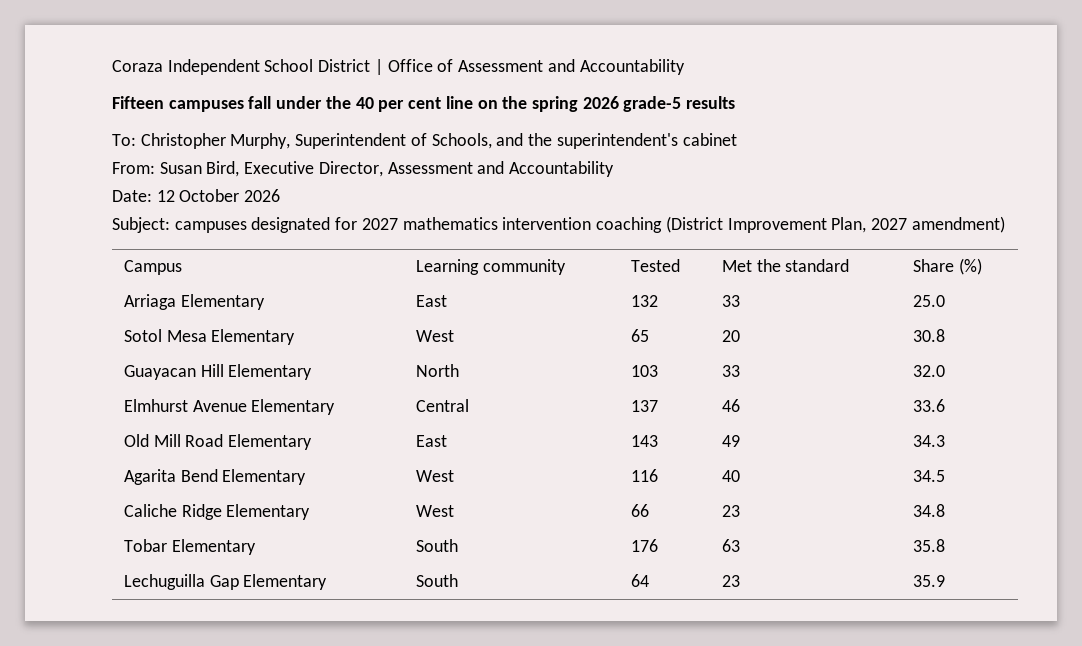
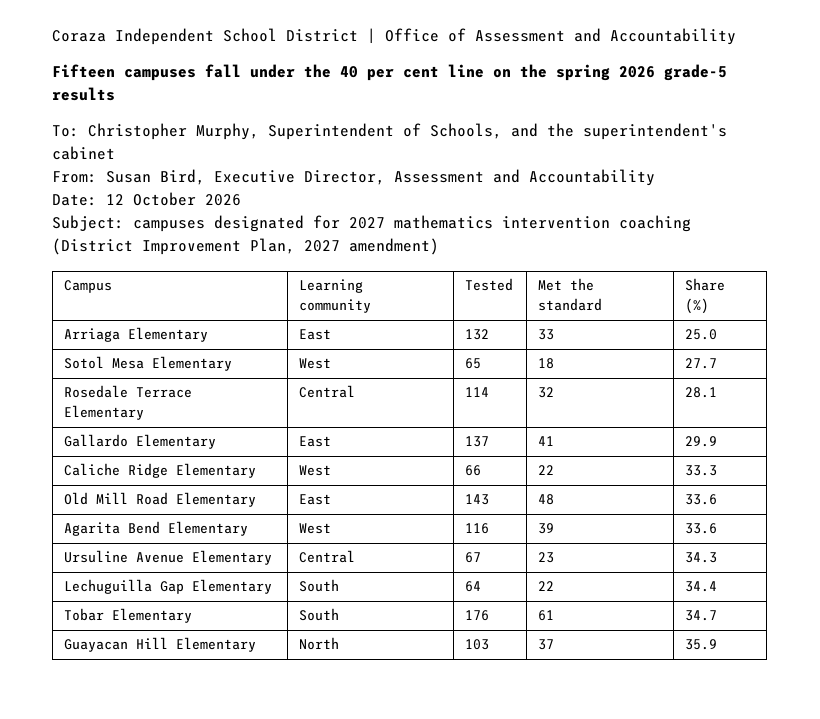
- Sotol Mesa Elementary | West | 65 | 20 | 30.8
- Guayacan Hill Elementary | North | 103 | 33 | 32.0
- Elmhurst Avenue Elementary | Central | 137 | 46 | 33.6
+ Sotol Mesa Elementary | West | 65 | 18 | 27.7
+ Rosedale Terrace Elementary | Central | 114 | 32 | 28.1
+ Gallardo Elementary | East | 137 | 41 | 29.9
+ Caliche Ridge Elementary | West | 66 | 22 | 33.3
- Old Mill Road Elementary | East | 143 | 49 | 34.3
+ Old Mill Road Elementary | East | 143 | 48 | 33.6
- Agarita Bend Elementary | West | 116 | 40 | 34.5
- Caliche Ridge Elementary | West | 66 | 23 | 34.8
- Tobar Elementary | South | 176 | 63 | 35.8
+ Agarita Bend Elementary | West | 116 | 39 | 33.6
+ Ursuline Avenue Elementary | Central | 67 | 23 | 34.3
- Lechuguilla Gap Elementary | South | 64 | 23 | 35.9
+ Lechuguilla Gap Elementary | South | 64 | 22 | 34.4
+ Tobar Elementary | South | 176 | 61 | 34.7
+ Guayacan Hill Elementary | North | 103 | 37 | 35.9

